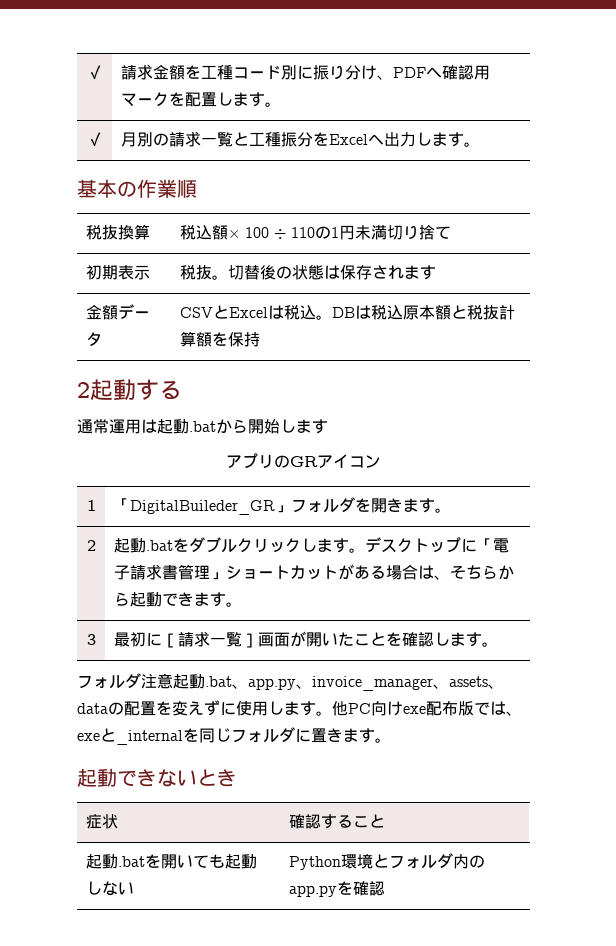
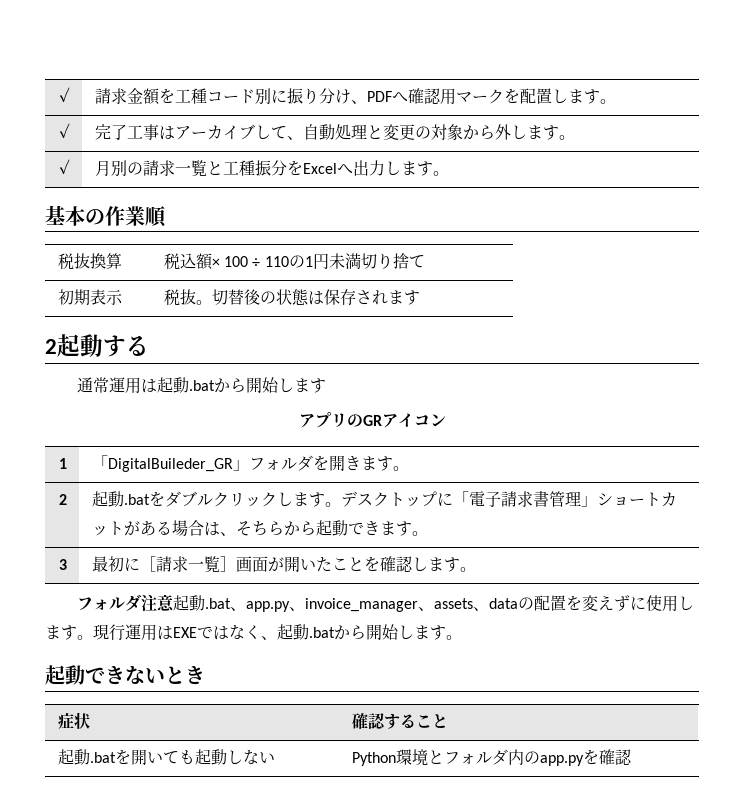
+ ✓ | 完了工事はアーカイブして、自動処理と変更の対象から外します。
- 金額データ | CSVとExcelは税込。DBは税込原本額と税抜計算額を保持
- 他PC向けexe配布版では、exeと_internalを同じフォルダに置きます。
+ 現行運用はEXEではなく、起動.batから開始します。

